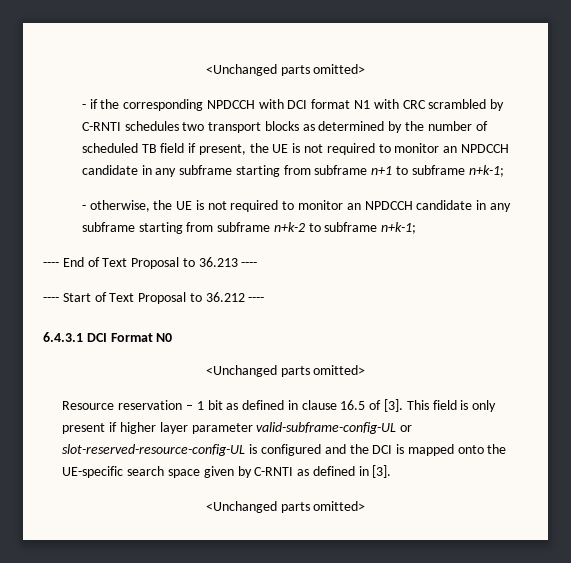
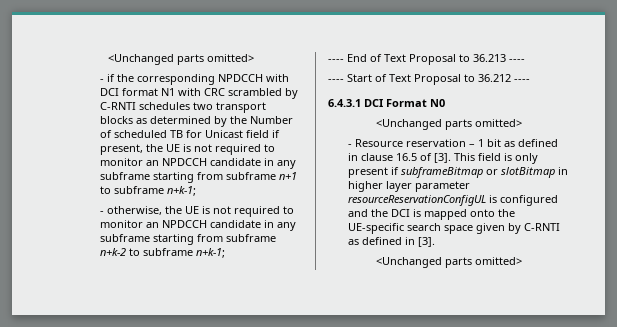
- - if the corresponding NPDCCH with DCI format N1 with CRC scrambled by C-RNTI schedules two transport blocks as determined by the number of scheduled TB field if present, the UE is not required to monitor an NPDCCH candidate in any subframe starting from subframe n+1 to subframe n+k-1;
+ - if the corresponding NPDCCH with DCI format N1 with CRC scrambled by C-RNTI schedules two transport blocks as determined by the Number of scheduled TB for Unicast field if present, the UE is not required to monitor an NPDCCH candidate in any subframe starting from subframe n+1 to subframe n+k-1;
- Resource reservation – 1 bit as defined in clause 16.5 of [3].
+ - Resource reservation – 1 bit as defined in clause 16.5 of [3].
- This field is only present if higher layer parameter valid-subframe-config-UL or slot-reserved-resource-config-UL is configured and the DCI is mapped onto the UE-specific search space given by C-RNTI as defined in [3].
+ This field is only present if subframeBitmap or slotBitmap in higher layer parameter resourceReservationConfigUL is configured and the DCI is mapped onto the UE-specific search space given by C-RNTI as defined in [3].

